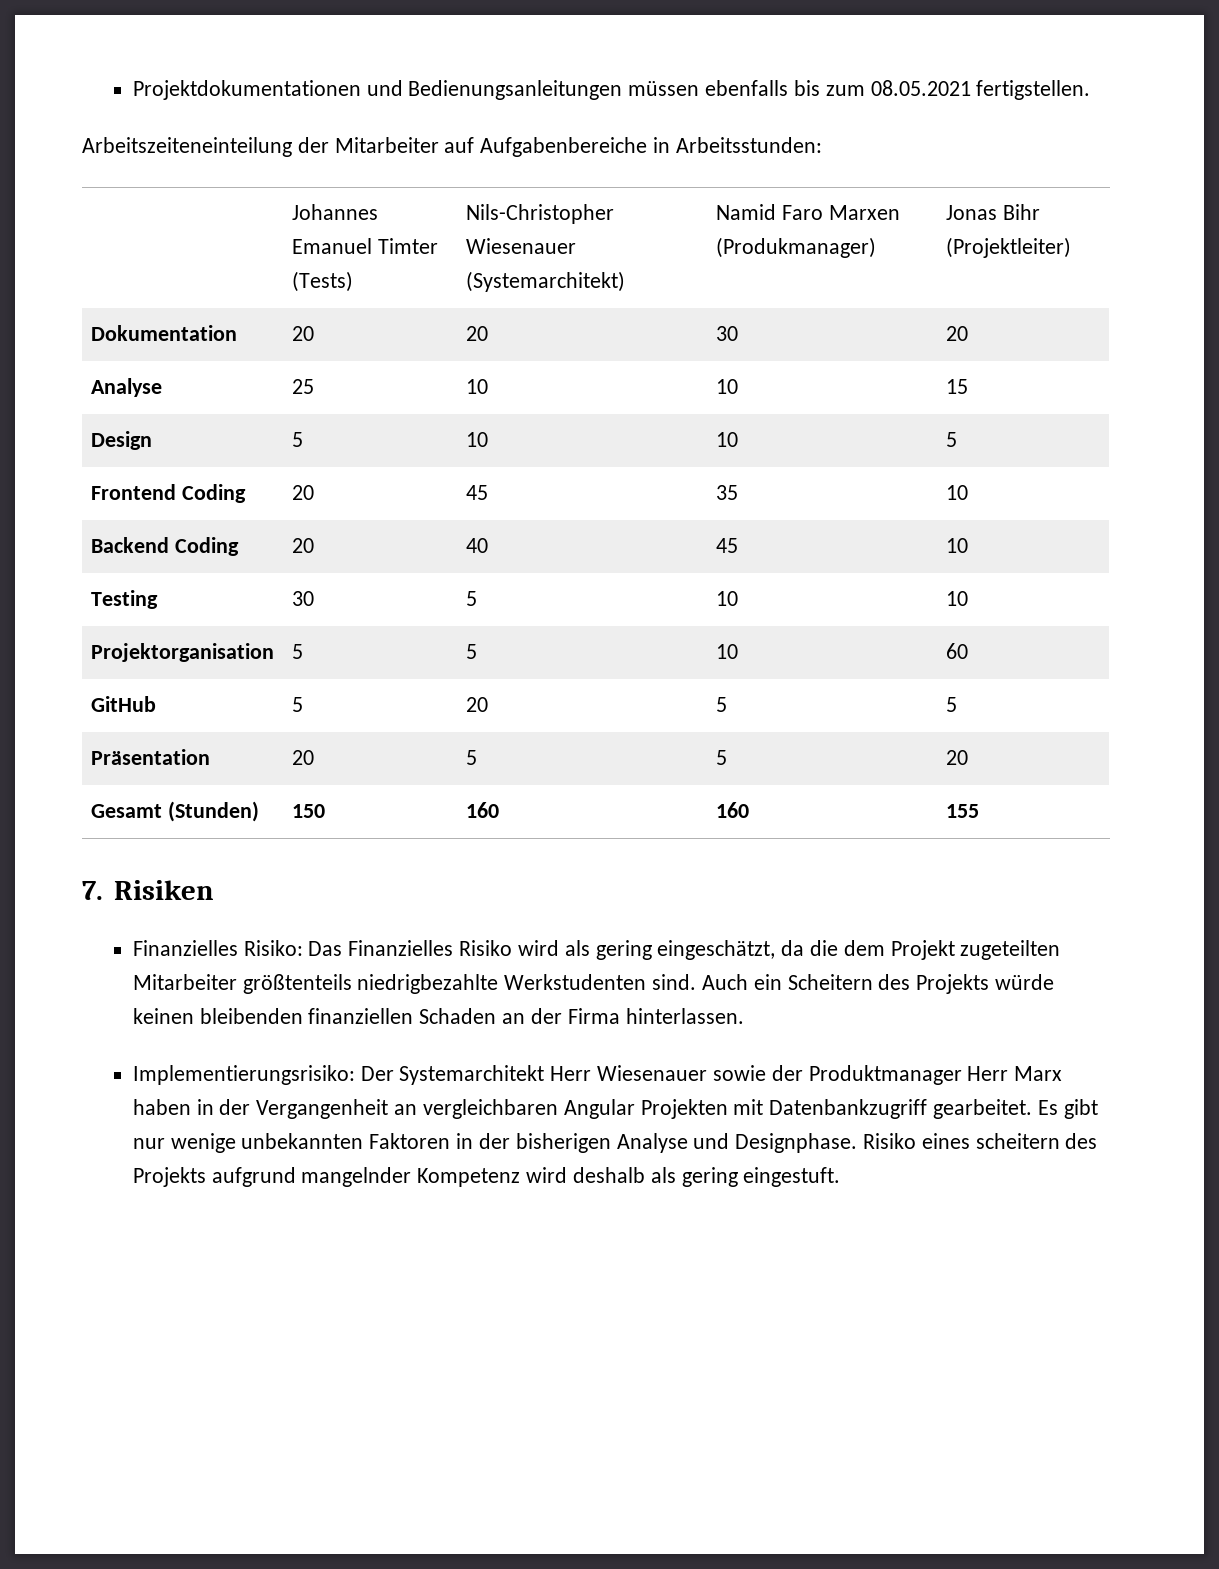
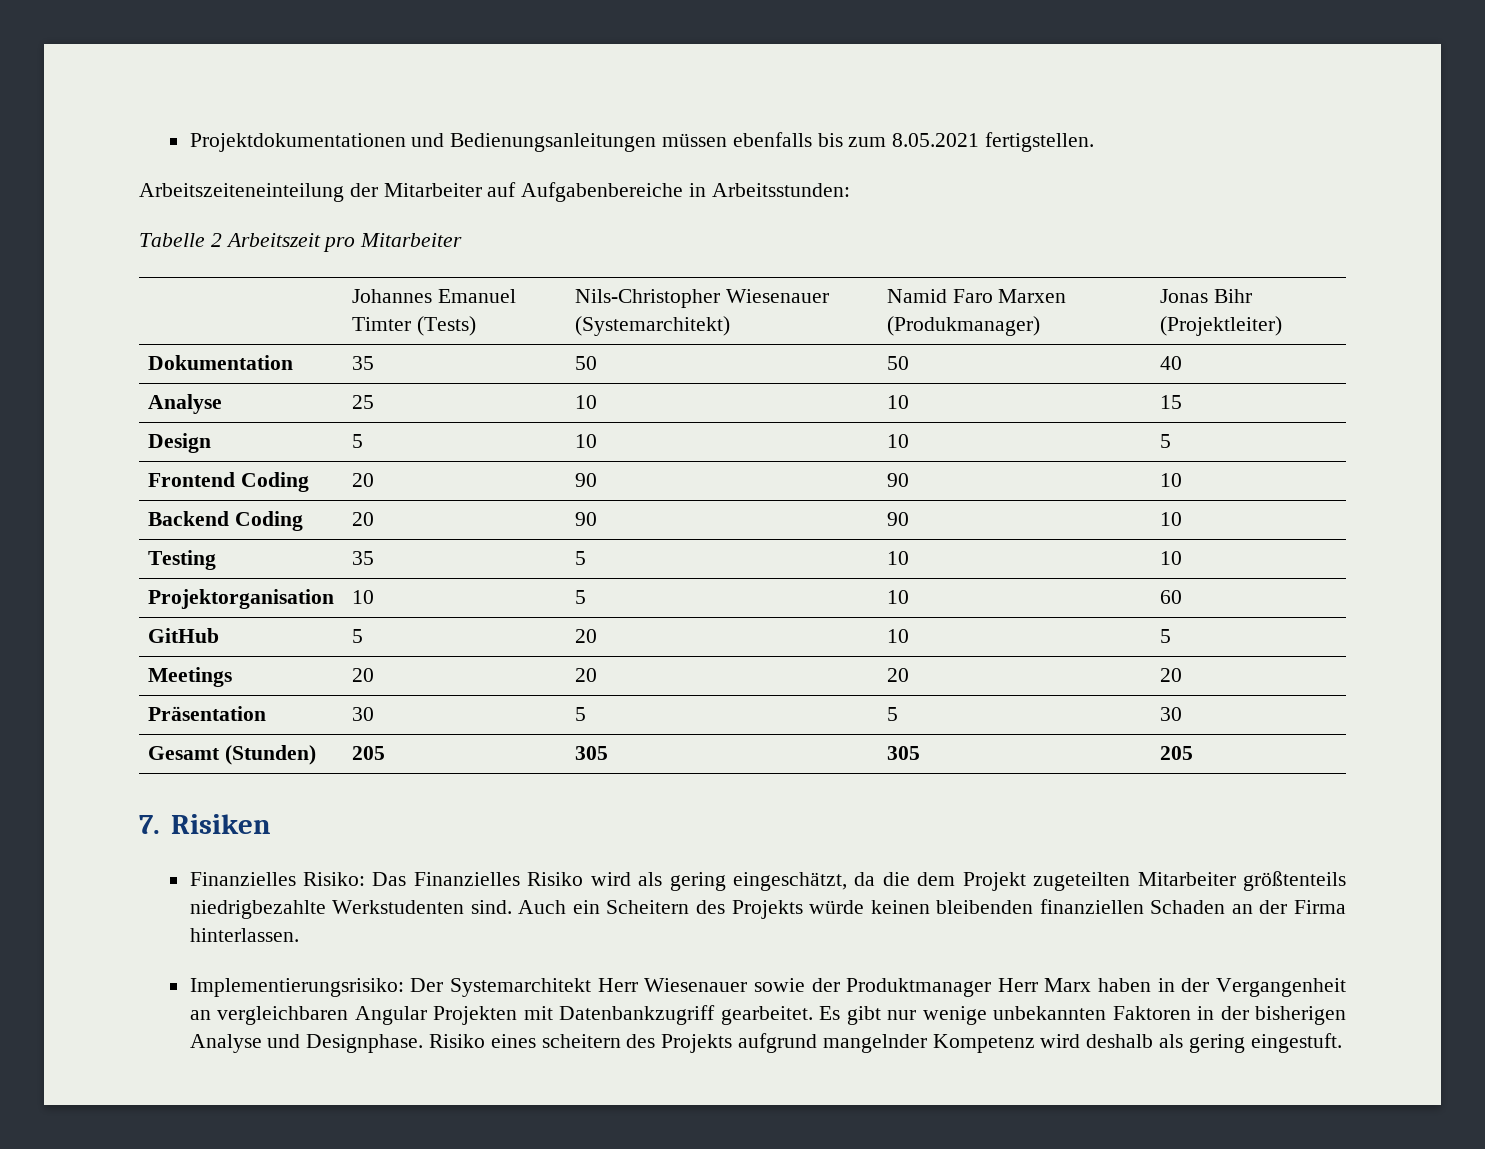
- Projektdokumentationen und Bedienungsanleitungen müssen ebenfalls bis zum 08.05.2021 fertigstellen.
+ Projektdokumentationen und Bedienungsanleitungen müssen ebenfalls bis zum 8.05.2021 fertigstellen.
+ Tabelle 2 Arbeitszeit pro Mitarbeiter
- Dokumentation | 20 | 20 | 30 | 20
+ Dokumentation | 35 | 50 | 50 | 40
- Frontend Coding | 20 | 45 | 35 | 10
+ Frontend Coding | 20 | 90 | 90 | 10
- Backend Coding | 20 | 40 | 45 | 10
+ Backend Coding | 20 | 90 | 90 | 10
- Testing | 30 | 5 | 10 | 10
+ Testing | 35 | 5 | 10 | 10
- Projektorganisation | 5 | 5 | 10 | 60
+ Projektorganisation | 10 | 5 | 10 | 60
- GitHub | 5 | 20 | 5 | 5
+ GitHub | 5 | 20 | 10 | 5
+ Meetings | 20 | 20 | 20 | 20
- Präsentation | 20 | 5 | 5 | 20
+ Präsentation | 30 | 5 | 5 | 30
- Gesamt (Stunden) | 150 | 160 | 160 | 155
+ Gesamt (Stunden) | 205 | 305 | 305 | 205

